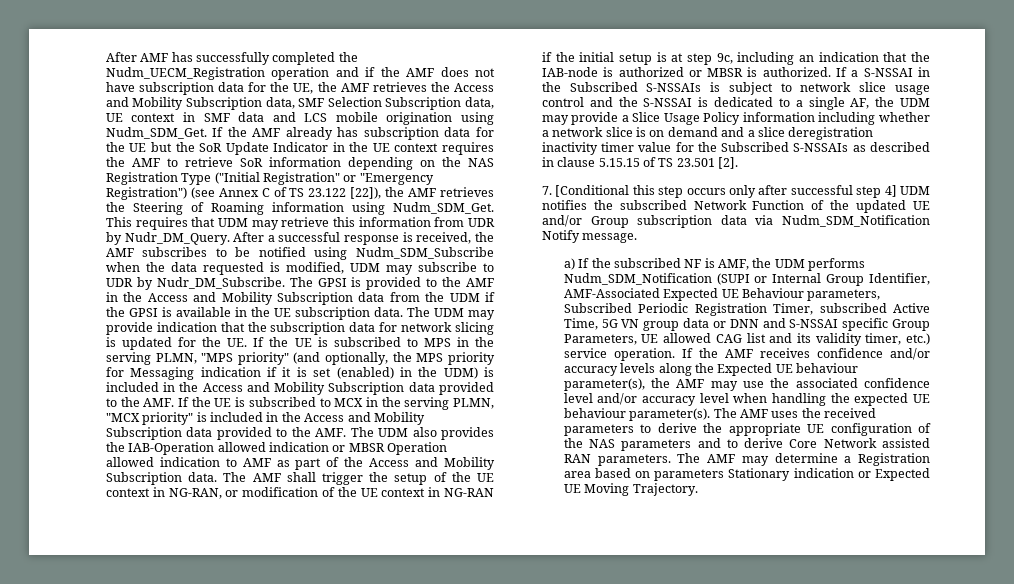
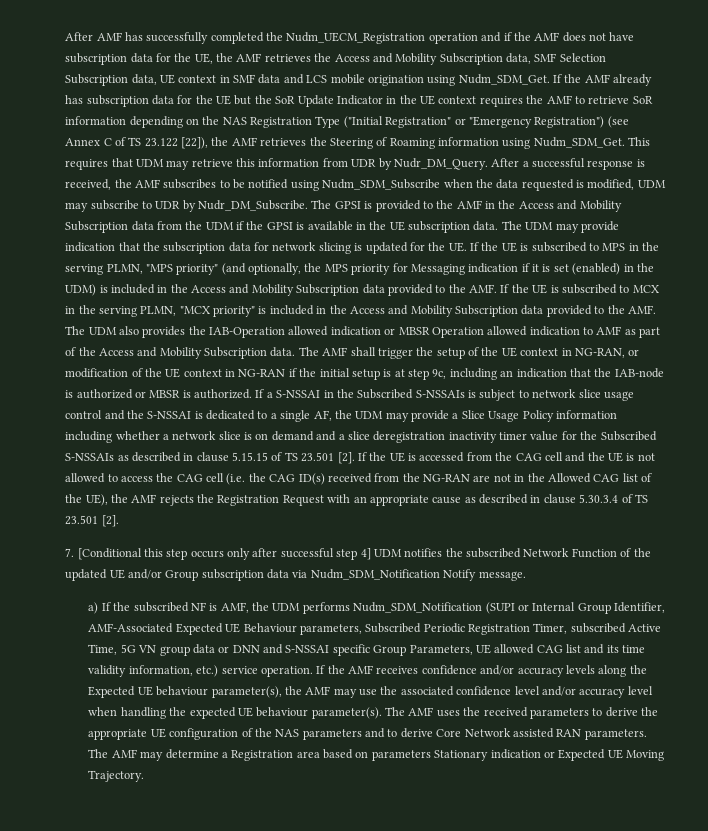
+ If the UE is accessed from the CAG cell and the UE is not allowed to access the CAG cell (i.e. the CAG ID(s) received from the NG-RAN are not in the Allowed CAG list of the UE), the AMF rejects the Registration Request with an appropriate cause as described in clause 5.30.3.4 of TS 23.501 [2].
- a) If the subscribed NF is AMF, the UDM performs Nudm_SDM_Notification (SUPI or Internal Group Identifier, AMF-Associated Expected UE Behaviour parameters, Subscribed Periodic Registration Timer, subscribed Active Time, 5G VN group data or DNN and S-NSSAI specific Group Parameters, UE allowed CAG list and its validity timer, etc.) service operation.
+ a) If the subscribed NF is AMF, the UDM performs Nudm_SDM_Notification (SUPI or Internal Group Identifier, AMF-Associated Expected UE Behaviour parameters, Subscribed Periodic Registration Timer, subscribed Active Time, 5G VN group data or DNN and S-NSSAI specific Group Parameters, UE allowed CAG list and its time validity information, etc.) service operation.

